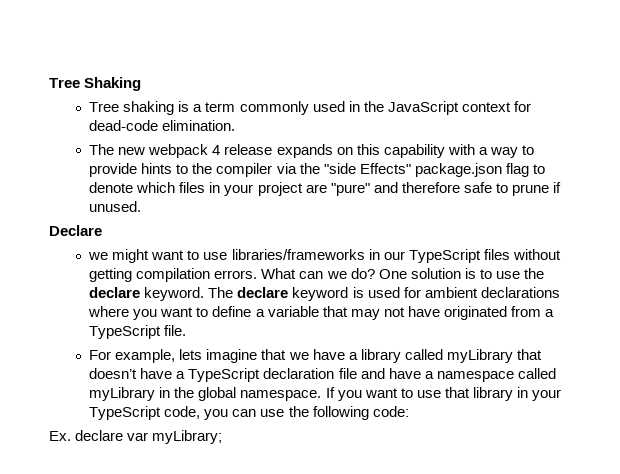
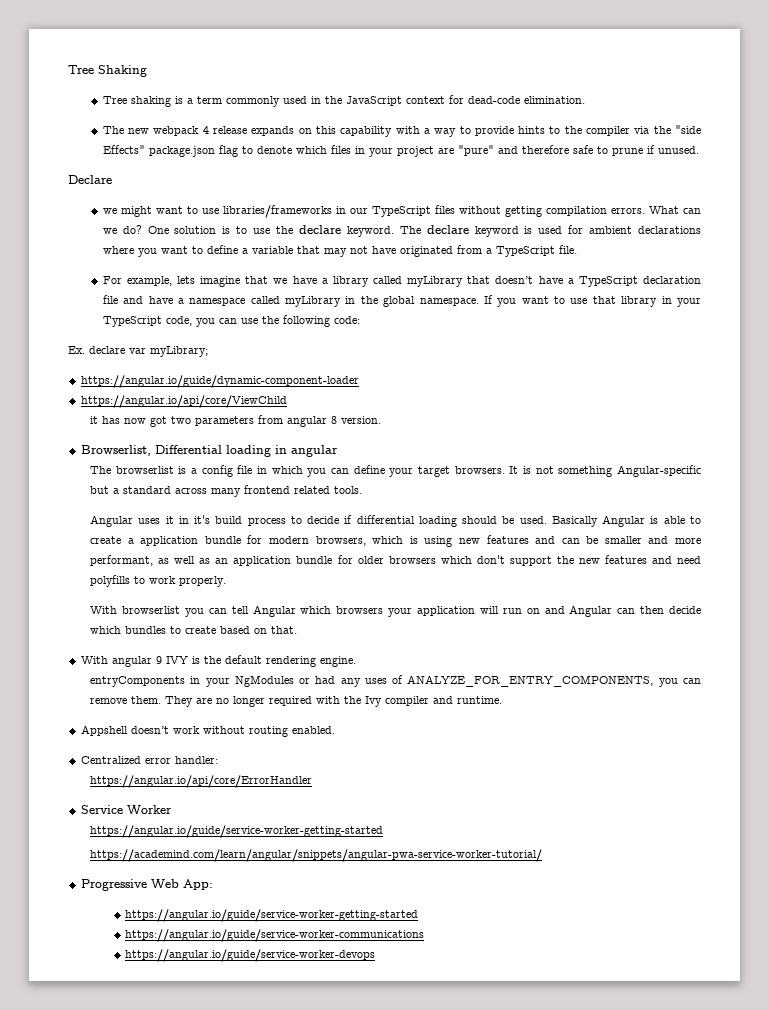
+ https://angular.io/guide/dynamic-component-loader
+ https://angular.io/api/core/ViewChild
+ it has now got two parameters from angular 8 version.
+ Browserlist, Differential loading in angular
+ The browserlist is a config file in which you can define your target browsers. It is not something Angular-specific but a standard across many frontend related tools.
+ Angular uses it in it's build process to decide if differential loading should be used. Basically Angular is able to create a application bundle for modern browsers, which is using new features and can be smaller and more performant, as well as an application bundle for older browsers which don't support the new features and need polyfills to work properly.
+ With browserlist you can tell Angular which browsers your application will run on and Angular can then decide which bundles to create based on that.
+ With angular 9 IVY is the default rendering engine.
+ entryComponents in your NgModules or had any uses of ANALYZE_FOR_ENTRY_COMPONENTS, you can remove them. They are no longer required with the Ivy compiler and runtime.
+ Appshell doesn’t work without routing enabled.
+ Centralized error handler:
+ https://angular.io/api/core/ErrorHandler
+ Service Worker
+ https://angular.io/guide/service-worker-getting-started
+ https://academind.com/learn/angular/snippets/angular-pwa-service-worker-tutorial/
+ Progressive Web App:
+ https://angular.io/guide/service-worker-getting-started
+ https://angular.io/guide/service-worker-communications
+ https://angular.io/guide/service-worker-devops

